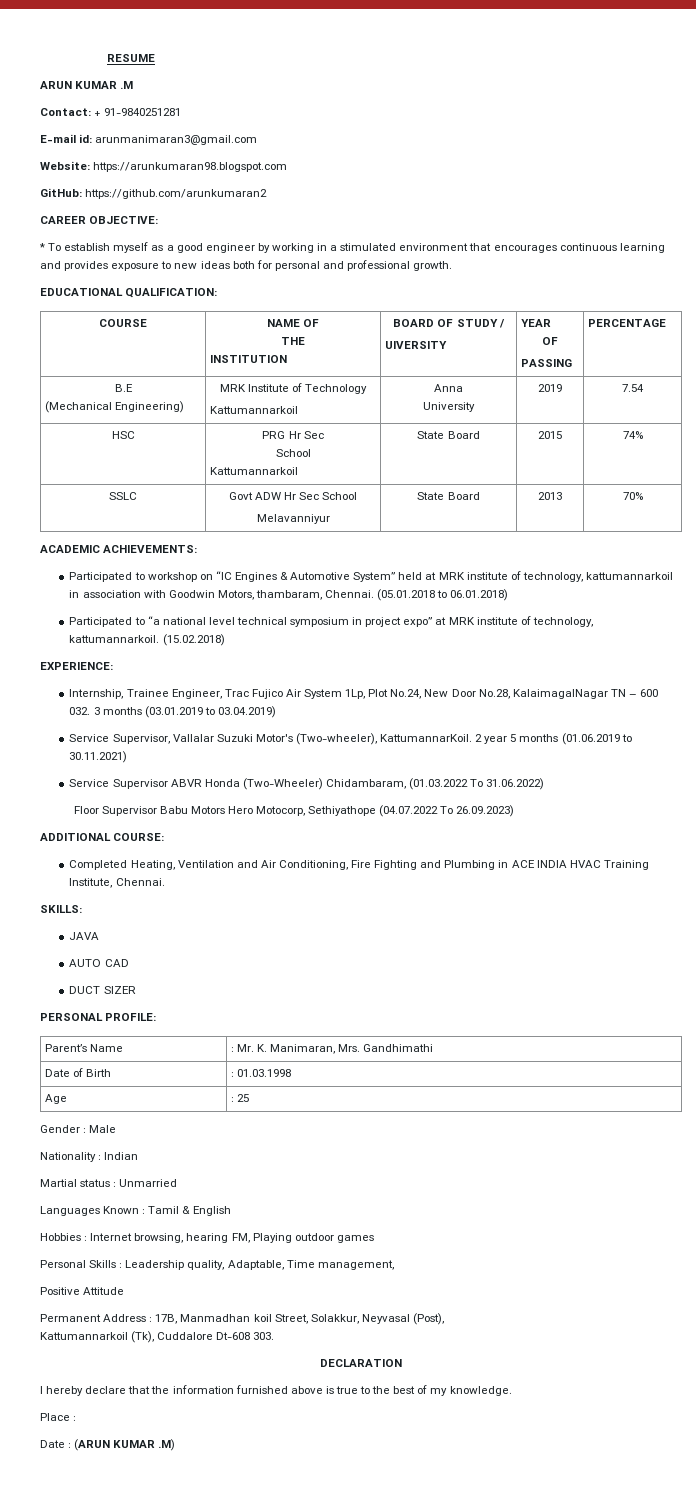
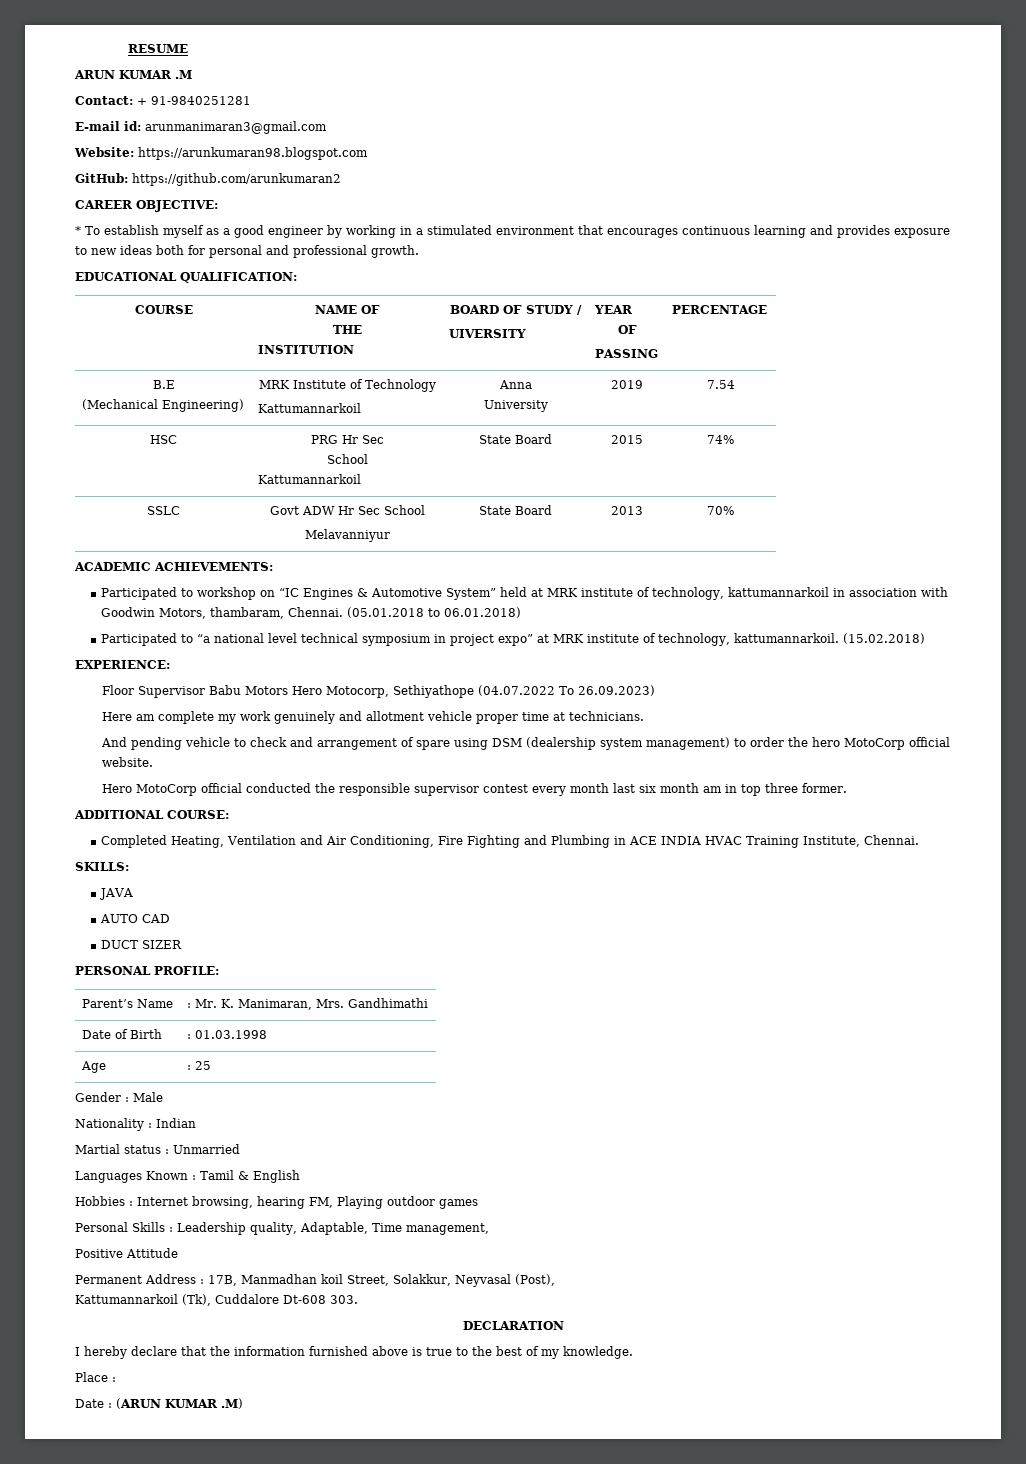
- Internship, Trainee Engineer, Trac Fujico Air System 1Lp, Plot No.24, New Door No.28, KalaimagalNagar TN – 600 032. 3 months (03.01.2019 to 03.04.2019)
- Service Supervisor, Vallalar Suzuki Motor's (Two-wheeler), KattumannarKoil. 2 year 5 months (01.06.2019 to 30.11.2021)
- Service Supervisor ABVR Honda (Two-Wheeler) Chidambaram, (01.03.2022 To 31.06.2022)
+ Here am complete my work genuinely and allotment vehicle proper time at technicians.
+ And pending vehicle to check and arrangement of spare using DSM (dealership system management) to order the hero MotoCorp official website.
+ Hero MotoCorp official conducted the responsible supervisor contest every month last six month am in top three former.

